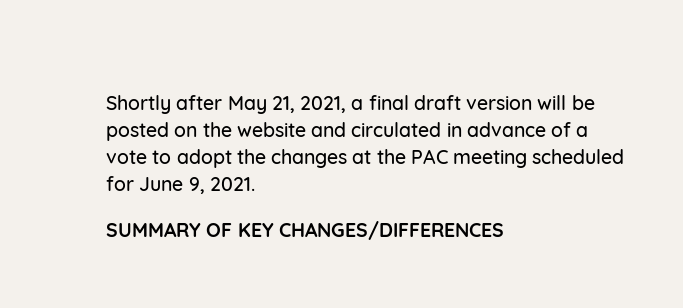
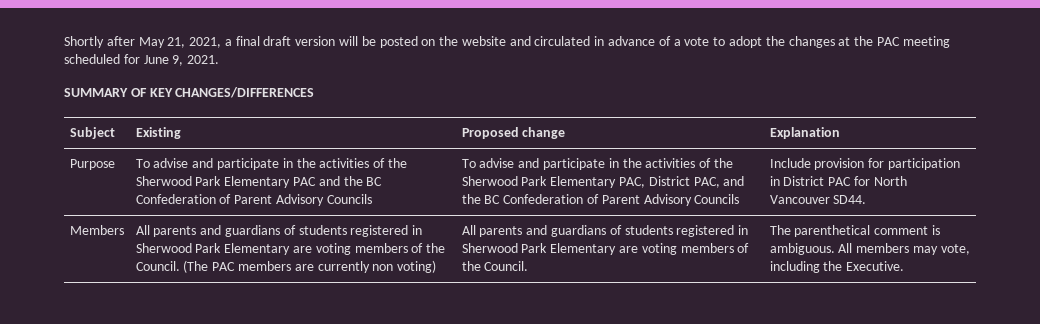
+ Subject | Existing | Proposed change | Explanation
+ Purpose | To advise and participate in the activities of the Sherwood Park Elementary PAC and the BC Confederation of Parent Advisory Councils | To advise and participate in the activities of the Sherwood Park Elementary PAC, District PAC, and the BC Confederation of Parent Advisory Councils | Include provision for participation in District PAC for North Vancouver SD44.
+ Members | All parents and guardians of students registered in Sherwood Park Elementary are voting members of the Council. (The PAC members are currently non voting) | All parents and guardians of students registered in Sherwood Park Elementary are voting members of the Council. | The parenthetical comment is ambiguous. All members may vote, including the Executive.

